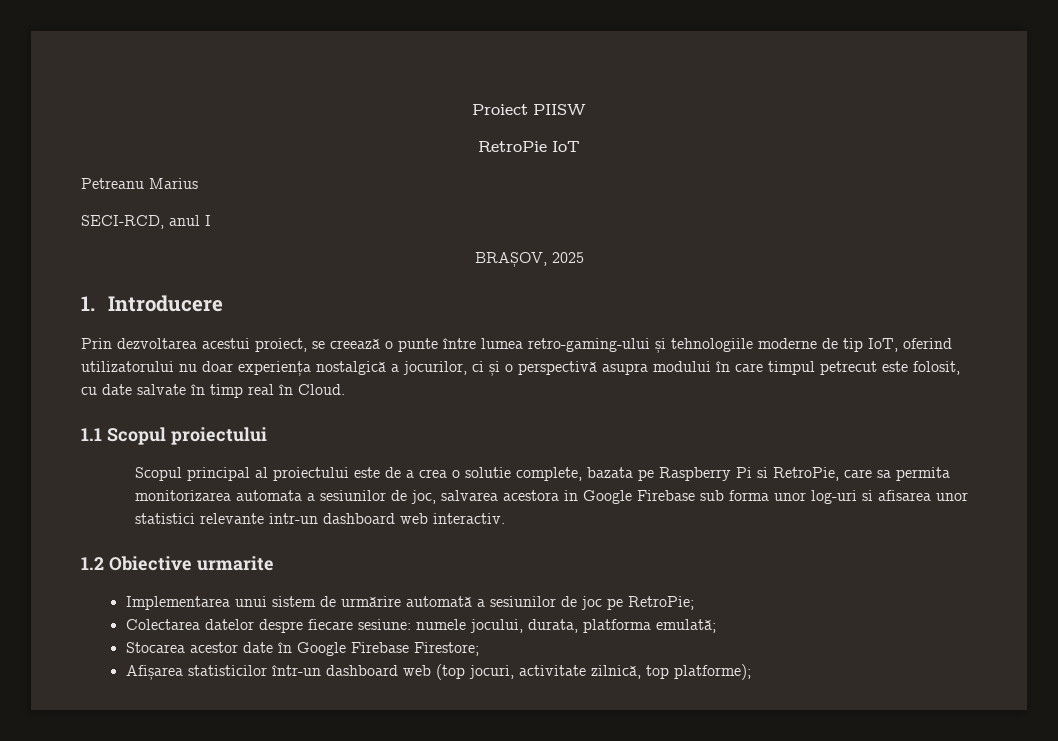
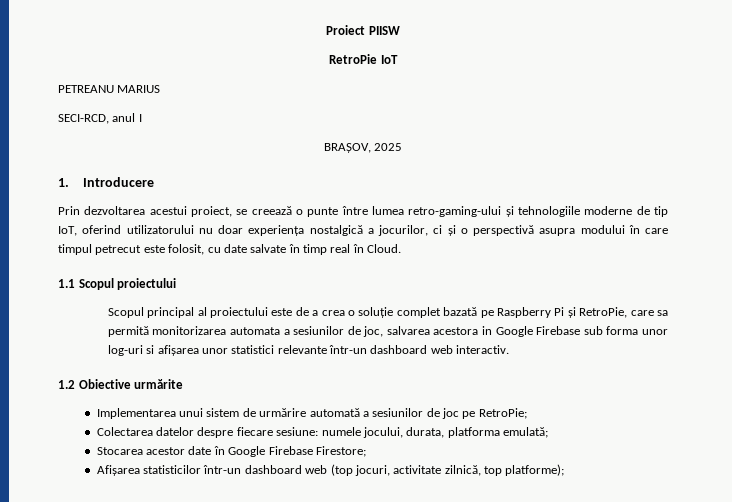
- Petreanu Marius
+ PETREANU MARIUS
- Scopul principal al proiectului este de a crea o solutie complete, bazata pe Raspberry Pi si RetroPie, care sa permita monitorizarea automata a sesiunilor de joc, salvarea acestora in Google Firebase sub forma unor log-uri si afisarea unor statistici relevante intr-un dashboard web interactiv.
+ Scopul principal al proiectului este de a crea o soluție complet bazată pe Raspberry Pi și RetroPie, care sa permită monitorizarea automata a sesiunilor de joc, salvarea acestora in Google Firebase sub forma unor log-uri si afișarea unor statistici relevante într-un dashboard web interactiv.
- 1.2 Obiective urmarite
+ 1.2 Obiective urmărite

